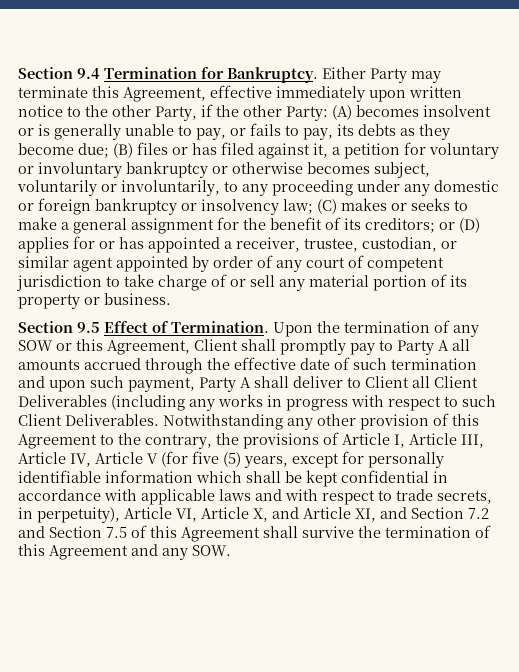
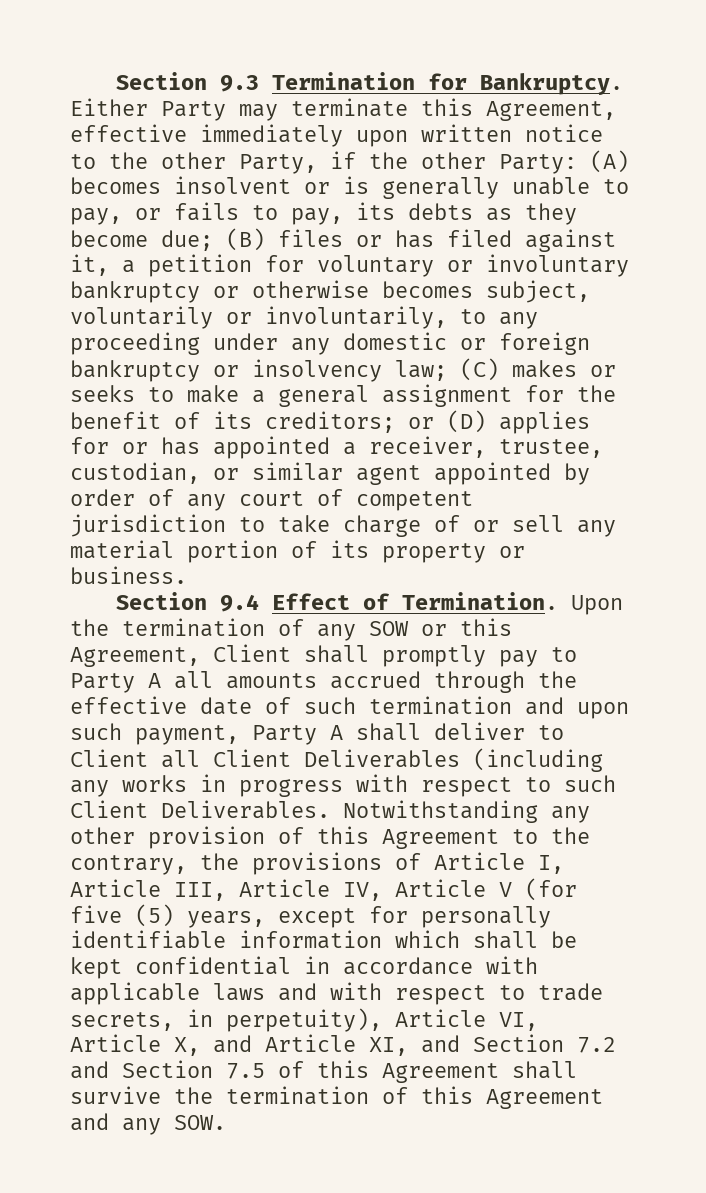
- Section 9.4 Termination for Bankruptcy.
+ Section 9.3 Termination for Bankruptcy.
- Section 9.5 Effect of Termination.
+ Section 9.4 Effect of Termination.

